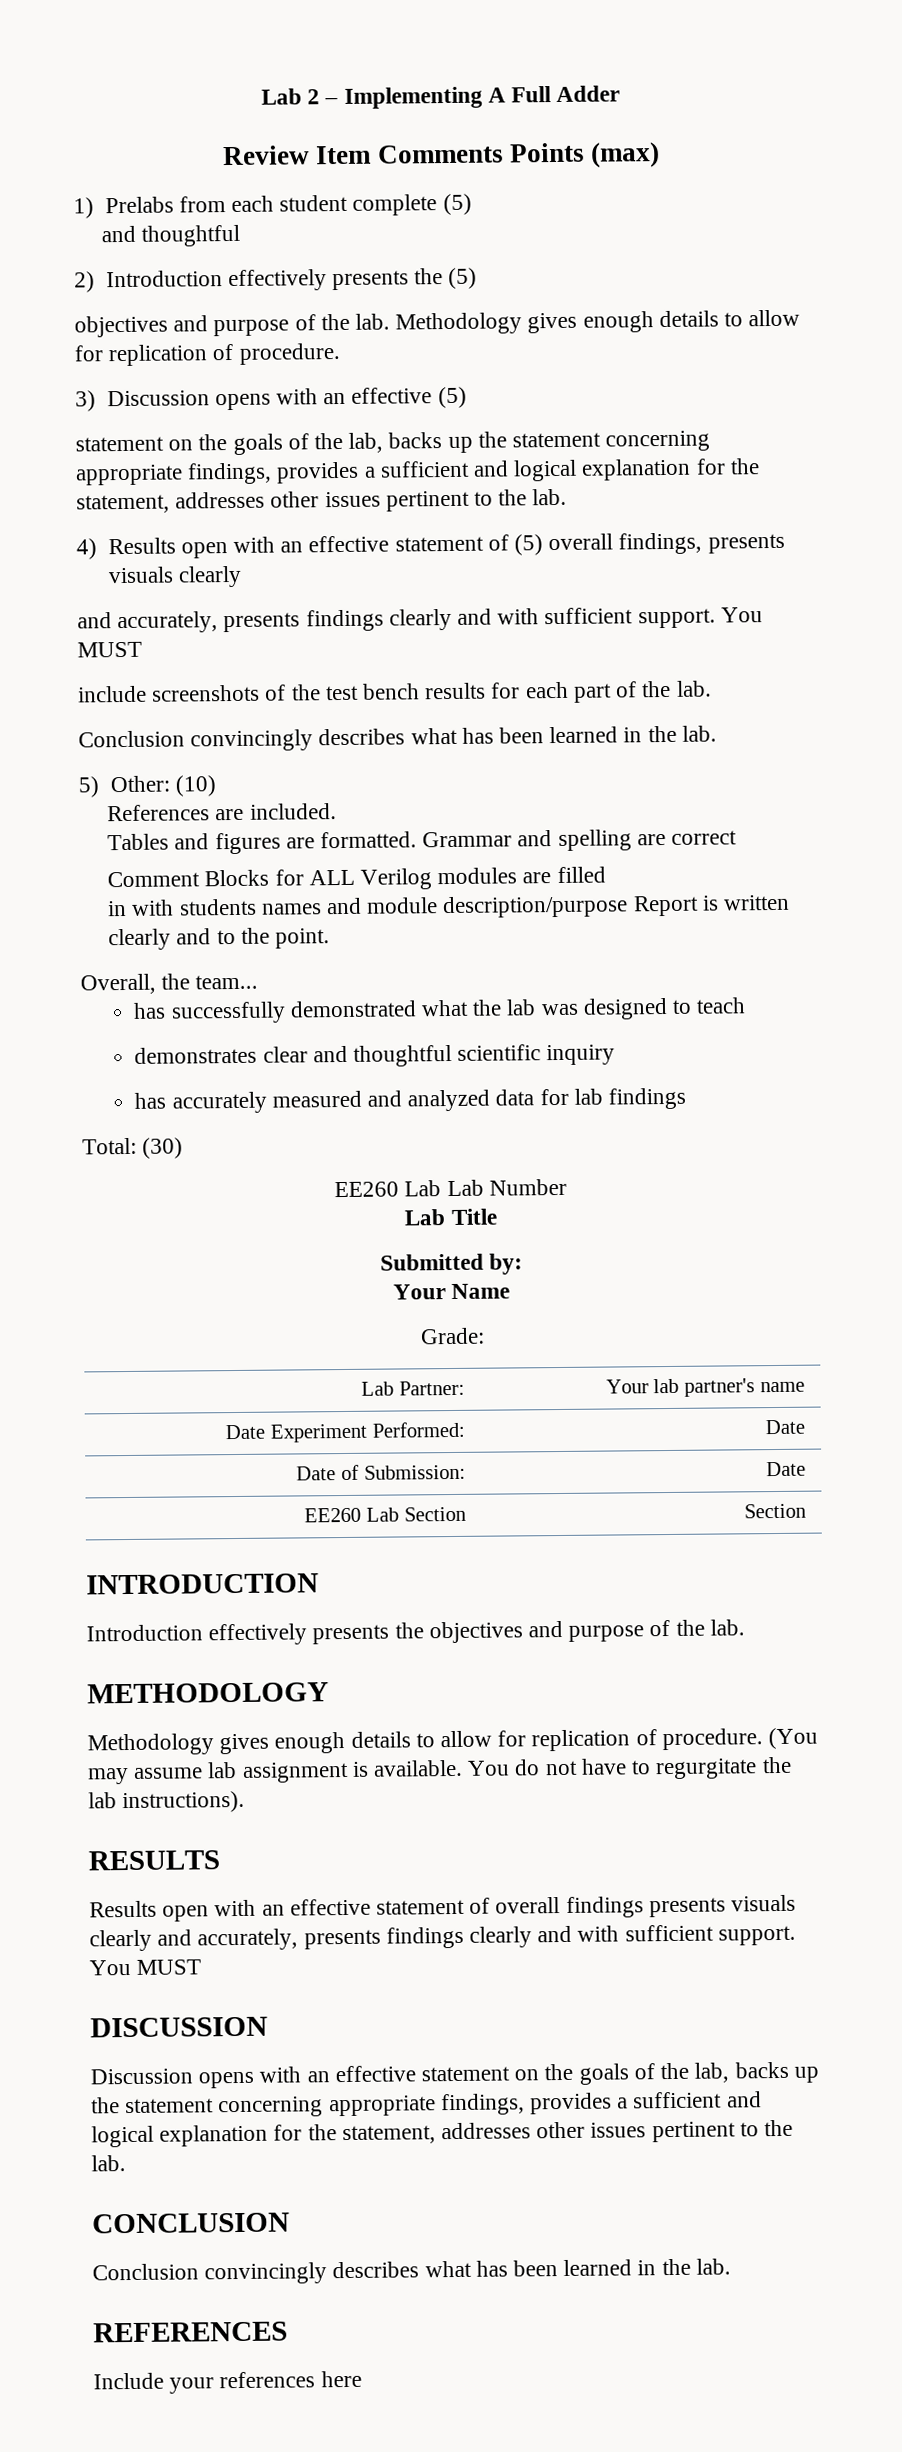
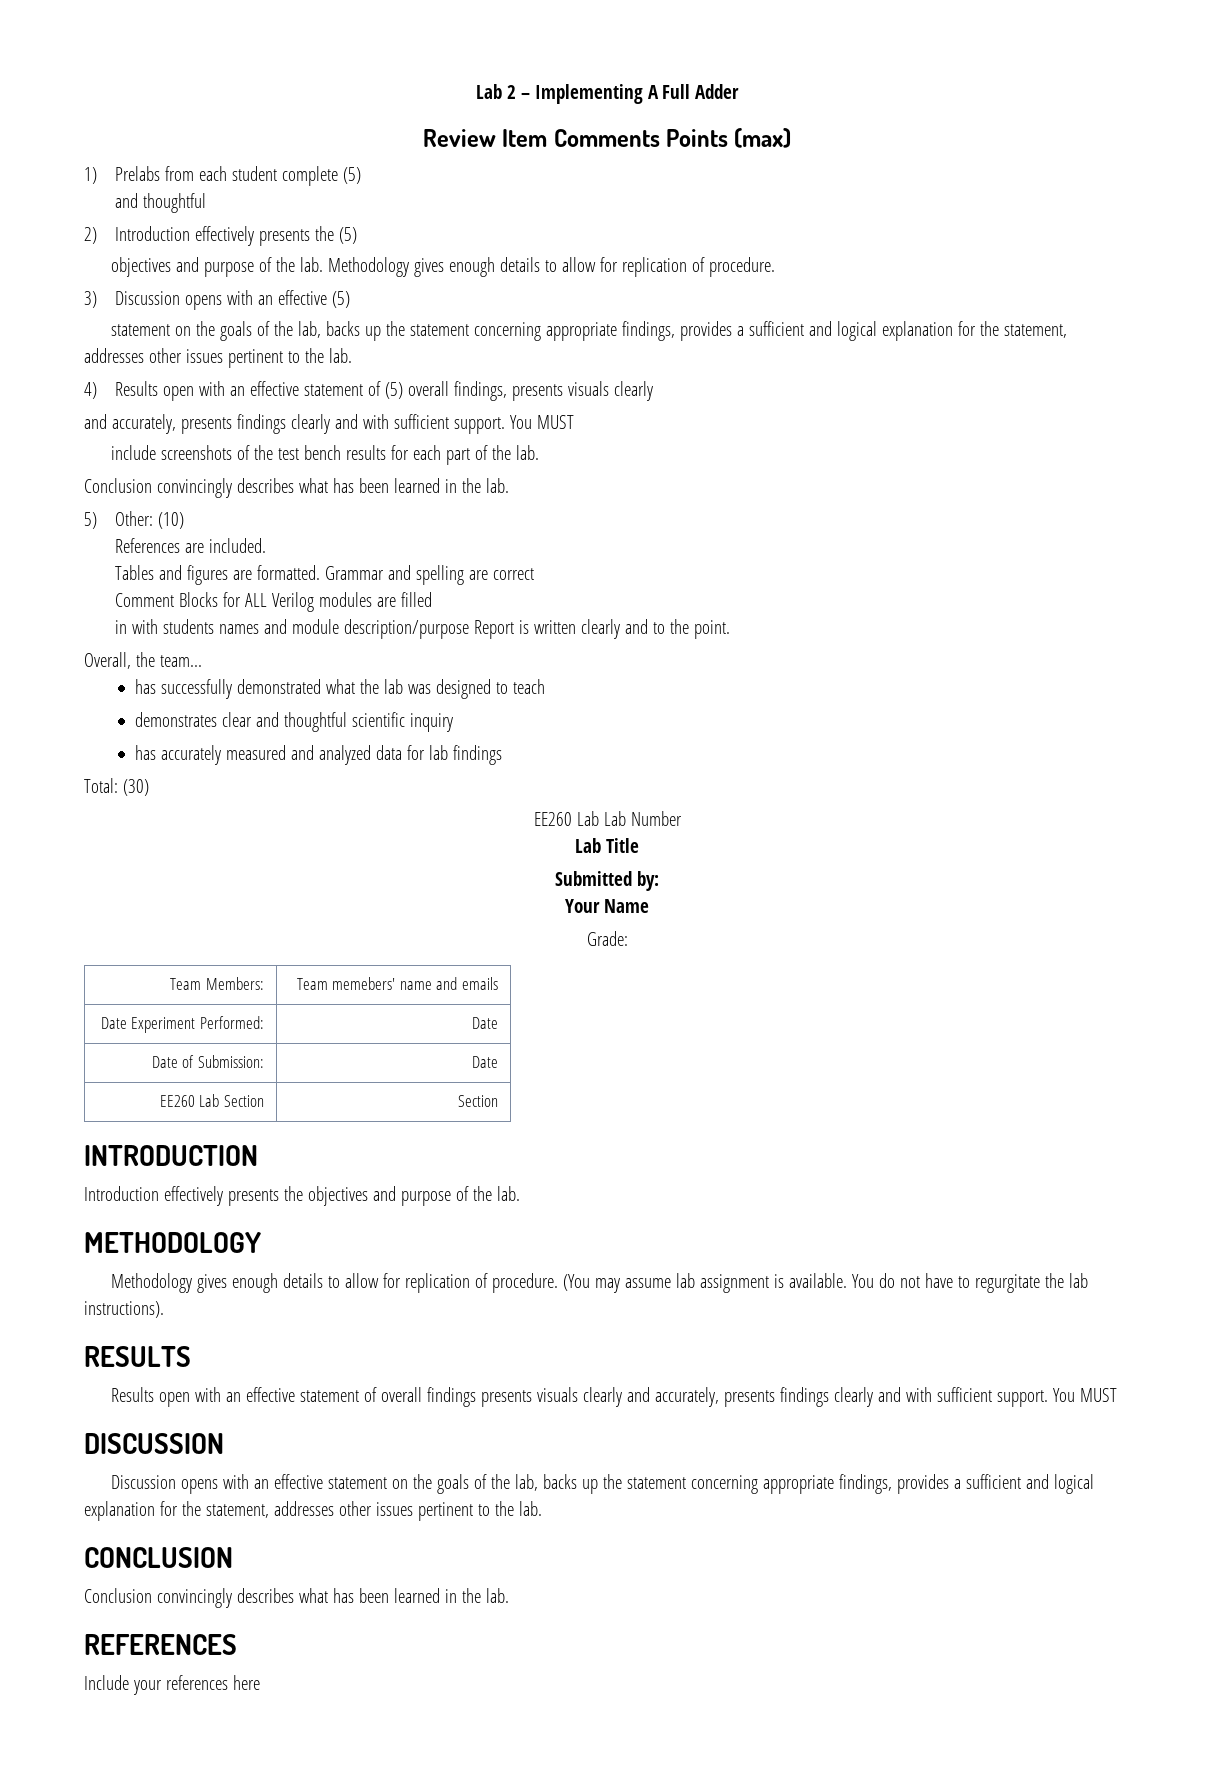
- Lab Partner: | Your lab partner's name
+ Team Members: | Team memebers' name and emails

